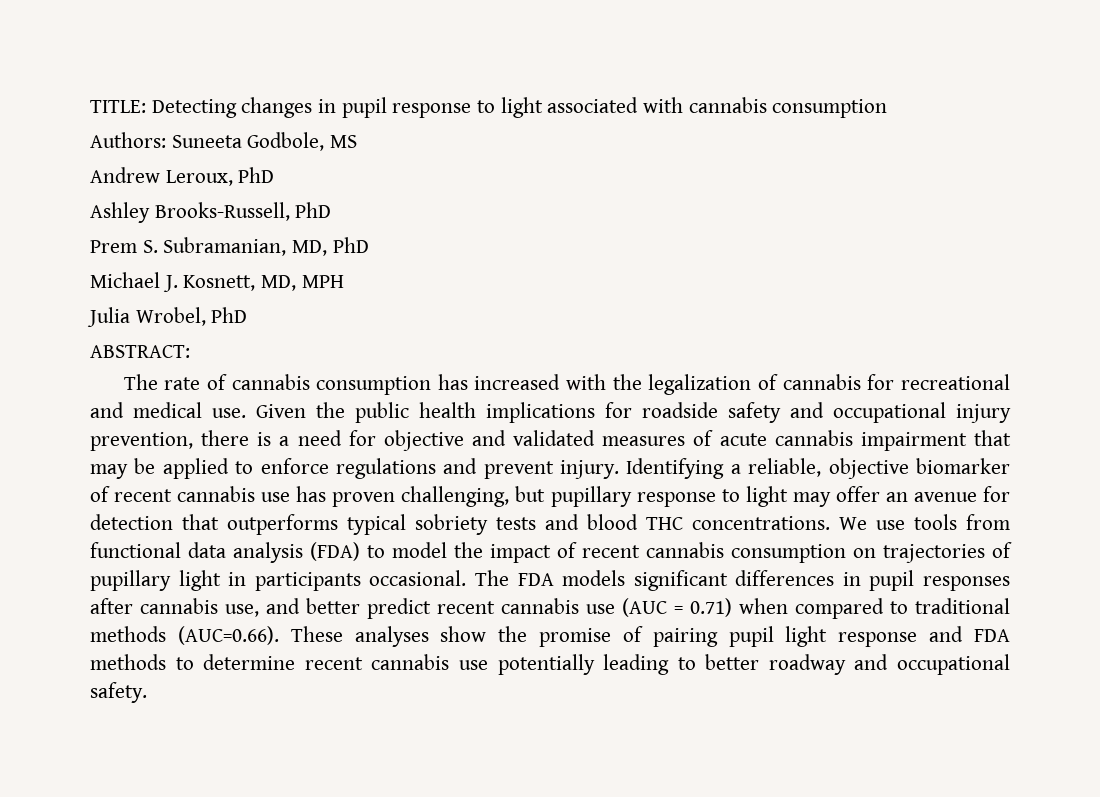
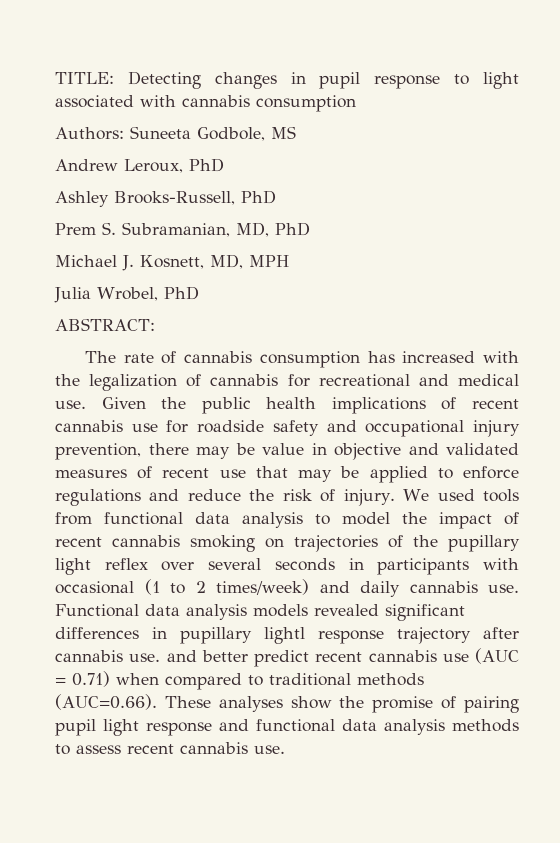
- Given the public health implications for roadside safety and occupational injury prevention, there is a need for objective and validated measures of acute cannabis impairment that may be applied to enforce regulations and prevent injury. Identifying a reliable, objective biomarker of recent cannabis use has proven challenging, but pupillary response to light may offer an avenue for detection that outperforms typical sobriety tests and blood THC concentrations. We use tools from functional data analysis (FDA) to model the impact of recent cannabis consumption on trajectories of pupillary light in participants occasional. The FDA models significant differences in pupil responses after cannabis use, and better predict recent cannabis use (AUC = 0.71) when compared to traditional methods (AUC=0.66). These analyses show the promise of pairing pupil light response and FDA methods to determine recent cannabis use potentially leading to better roadway and occupational safety.
+ Given the public health implications of recent cannabis use for roadside safety and occupational injury prevention, there may be value in objective and validated measures of recent use that may be applied to enforce regulations and reduce the risk of injury. We used tools from functional data analysis to model the impact of recent cannabis smoking on trajectories of the pupillary light reflex over several seconds in participants with occasional (1 to 2 times/week) and daily cannabis use. Functional data analysis models revealed significant differences in pupillary lightl response trajectory after cannabis use. and better predict recent cannabis use (AUC = 0.71) when compared to traditional methods (AUC=0.66). These analyses show the promise of pairing pupil light response and functional data analysis methods to assess recent cannabis use.

